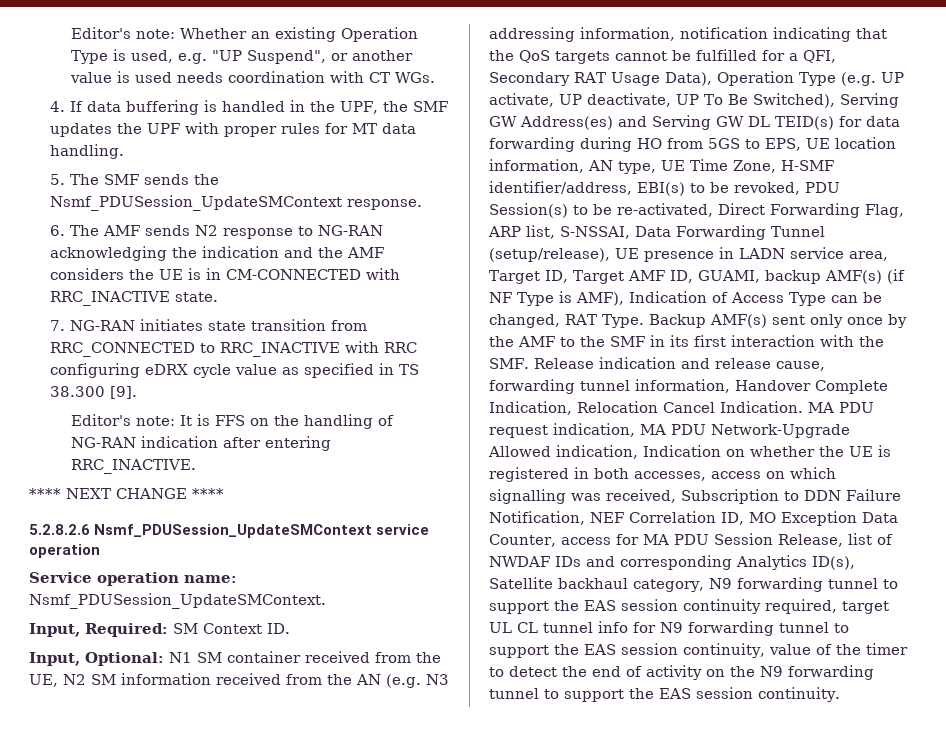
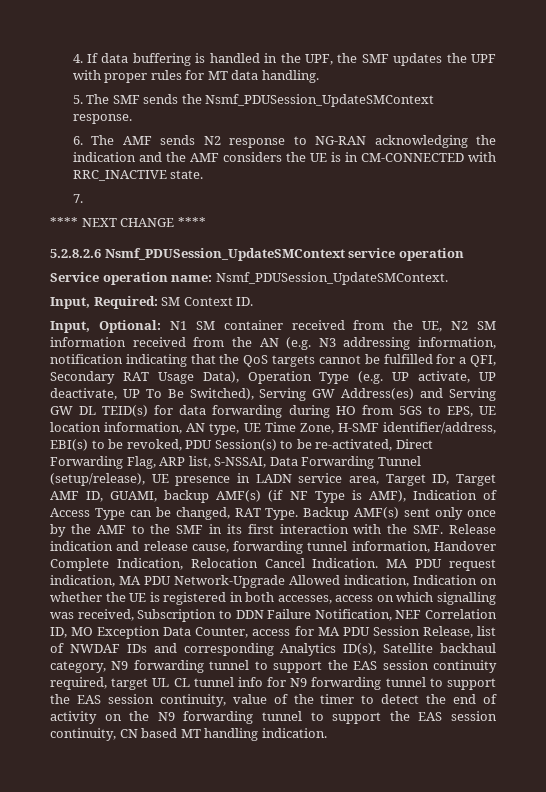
- Editor's note: Whether an existing Operation Type is used, e.g. "UP Suspend", or another value is used needs coordination with CT WGs.
- 7. NG-RAN initiates state transition from RRC_CONNECTED to RRC_INACTIVE with RRC configuring eDRX cycle value as specified in TS 38.300 [9].
- Editor's note: It is FFS on the handling of NG-RAN indication after entering RRC_INACTIVE.
+ 7.
- MA PDU request indication, MA PDU Network-Upgrade Allowed indication, Indication on whether the UE is registered in both accesses, access on which signalling was received, Subscription to DDN Failure Notification, NEF Correlation ID, MO Exception Data Counter, access for MA PDU Session Release, list of NWDAF IDs and corresponding Analytics ID(s), Satellite backhaul category, N9 forwarding tunnel to support the EAS session continuity required, target UL CL tunnel info for N9 forwarding tunnel to support the EAS session continuity, value of the timer to detect the end of activity on the N9 forwarding tunnel to support the EAS session continuity.
+ MA PDU request indication, MA PDU Network-Upgrade Allowed indication, Indication on whether the UE is registered in both accesses, access on which signalling was received, Subscription to DDN Failure Notification, NEF Correlation ID, MO Exception Data Counter, access for MA PDU Session Release, list of NWDAF IDs and corresponding Analytics ID(s), Satellite backhaul category, N9 forwarding tunnel to support the EAS session continuity required, target UL CL tunnel info for N9 forwarding tunnel to support the EAS session continuity, value of the timer to detect the end of activity on the N9 forwarding tunnel to support the EAS session continuity, CN based MT handling indication.

